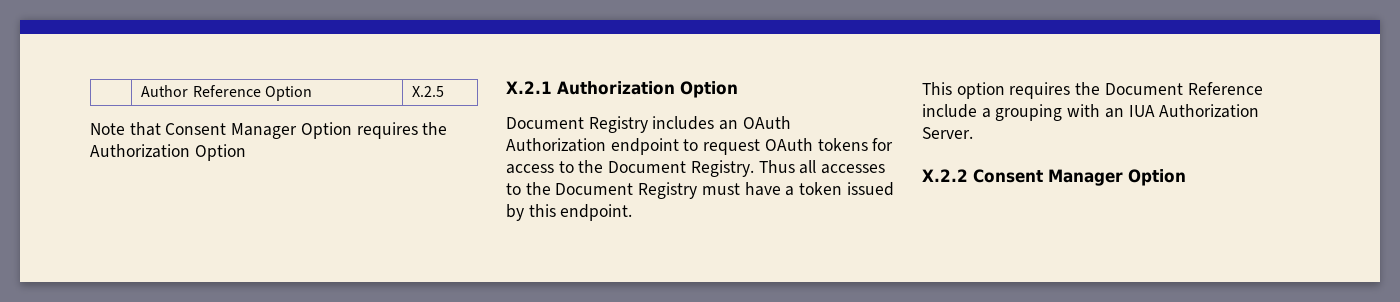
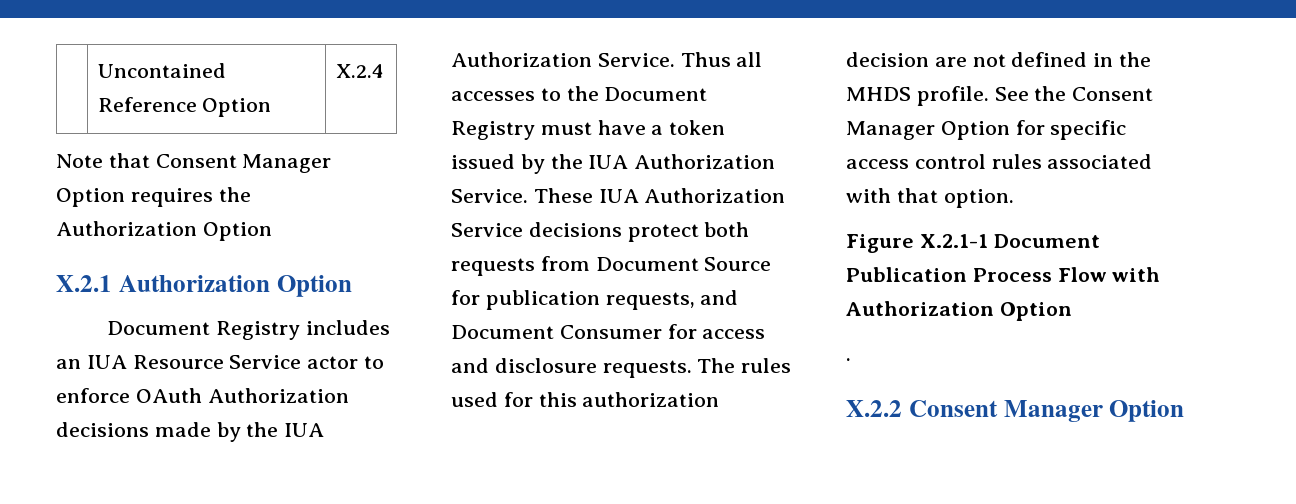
- | Author Reference Option | X.2.5
+ | Uncontained Reference Option | X.2.4
- Document Registry includes an OAuth Authorization endpoint to request OAuth tokens for access to the Document Registry.
+ Document Registry includes an IUA Resource Service actor to enforce OAuth Authorization decisions made by the IUA Authorization Service.
- Thus all accesses to the Document Registry must have a token issued by this endpoint.
- This option requires the Document Reference include a grouping with an IUA Authorization Server.
+ Thus all accesses to the Document Registry must have a token issued by the IUA Authorization Service. These IUA Authorization Service decisions protect both requests from Document Source for publication requests, and Document Consumer for access and disclosure requests. The rules used for this authorization decision are not defined in the MHDS profile. See the Consent Manager Option for specific access control rules associated with that option.
+ Figure X.2.1-1 Document Publication Process Flow with Authorization Option
+ .

